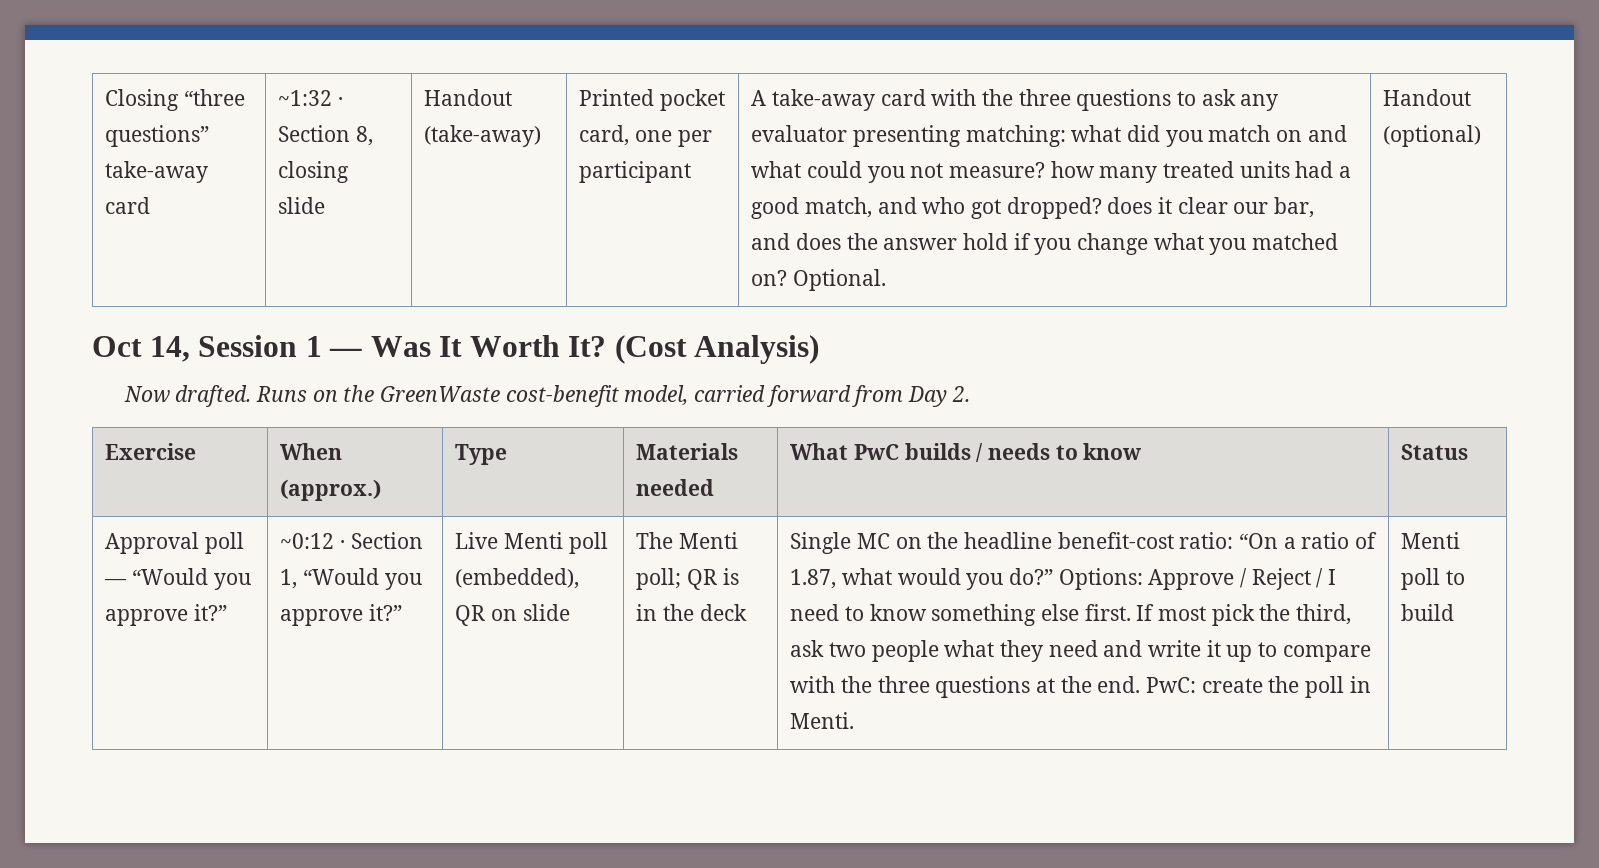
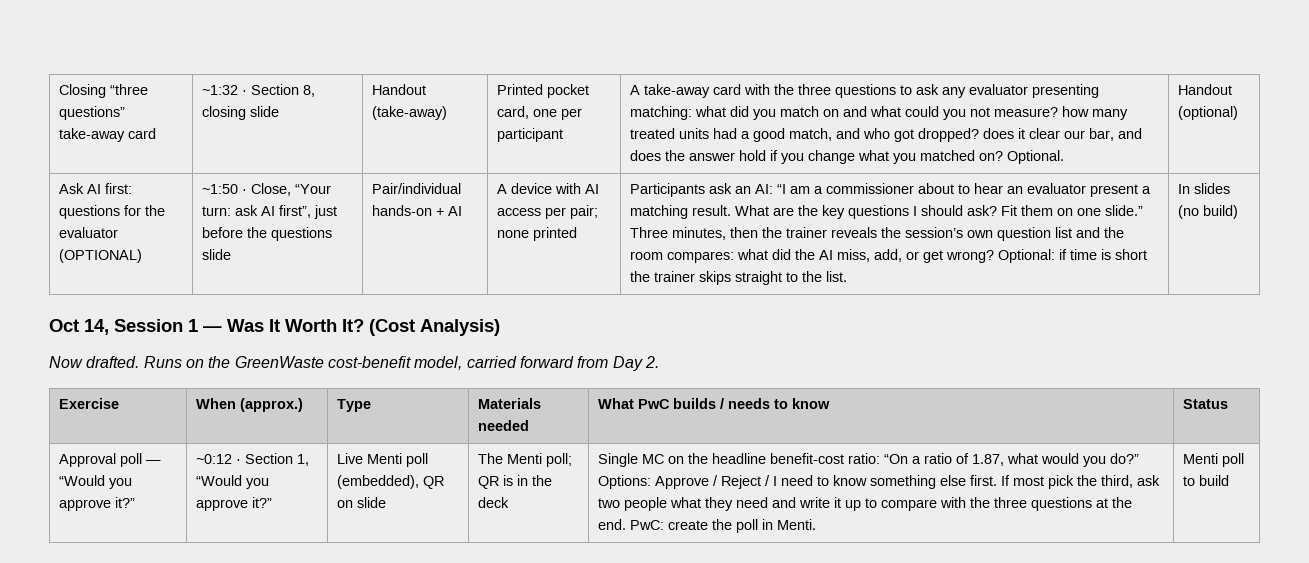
+ Ask AI first: questions for the evaluator (OPTIONAL) | ~1:50 · Close, “Your turn: ask AI first”, just before the questions slide | Pair/individual hands-on + AI | A device with AI access per pair; none printed | Participants ask an AI: “I am a commissioner about to hear an evaluator present a matching result. What are the key questions I should ask? Fit them on one slide.” Three minutes, then the trainer reveals the session’s own question list and the room compares: what did the AI miss, add, or get wrong? Optional: if time is short the trainer skips straight to the list. | In slides (no build)

